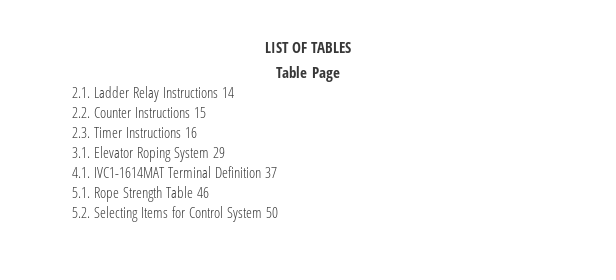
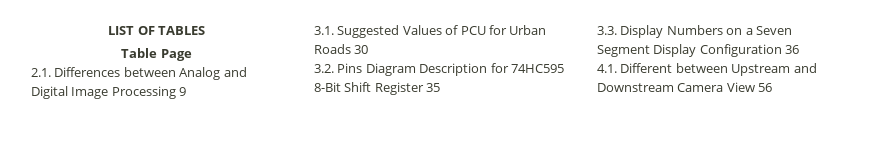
- 2.1. Ladder Relay Instructions 14
- 2.2. Counter Instructions 15
- 2.3. Timer Instructions 16
- 3.1. Elevator Roping System 29
- 4.1. IVC1-1614MAT Terminal Definition 37
- 5.1. Rope Strength Table 46
- 5.2. Selecting Items for Control System 50
+ 2.1. Differences between Analog and Digital Image Processing 9
+ 3.1. Suggested Values of PCU for Urban Roads 30
+ 3.2. Pins Diagram Description for 74HC595 8-Bit Shift Register 35
+ 3.3. Display Numbers on a Seven Segment Display Configuration 36
+ 4.1. Different between Upstream and Downstream Camera View 56

